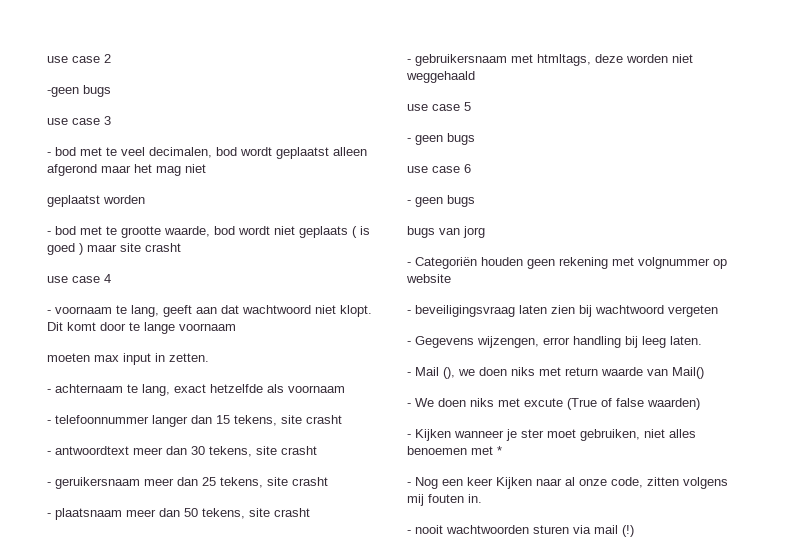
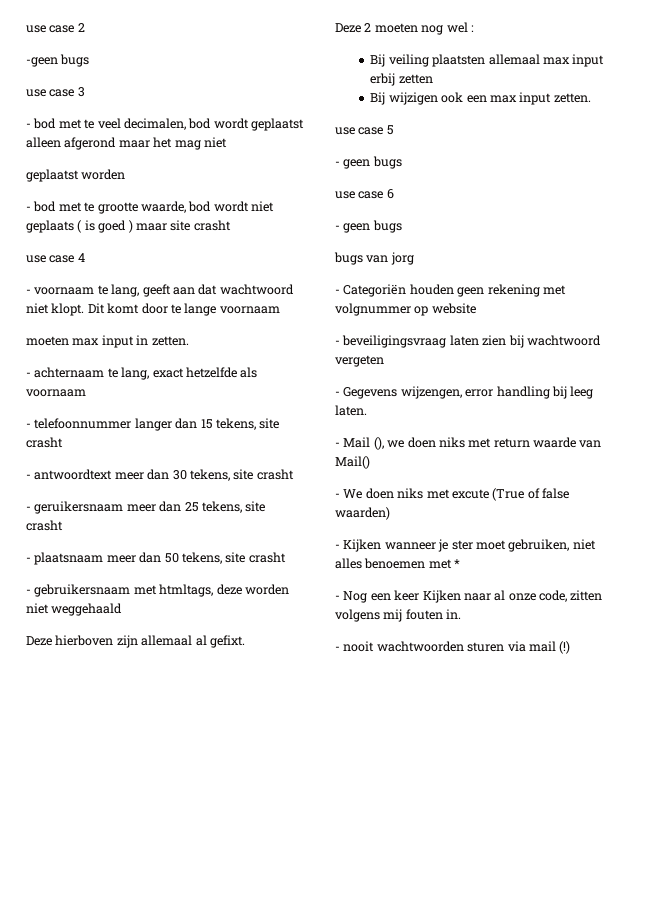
+ Deze hierboven zijn allemaal al gefixt.
+ Deze 2 moeten nog wel :
+ Bij veiling plaatsten allemaal max input erbij zetten
+ Bij wijzigen ook een max input zetten.

